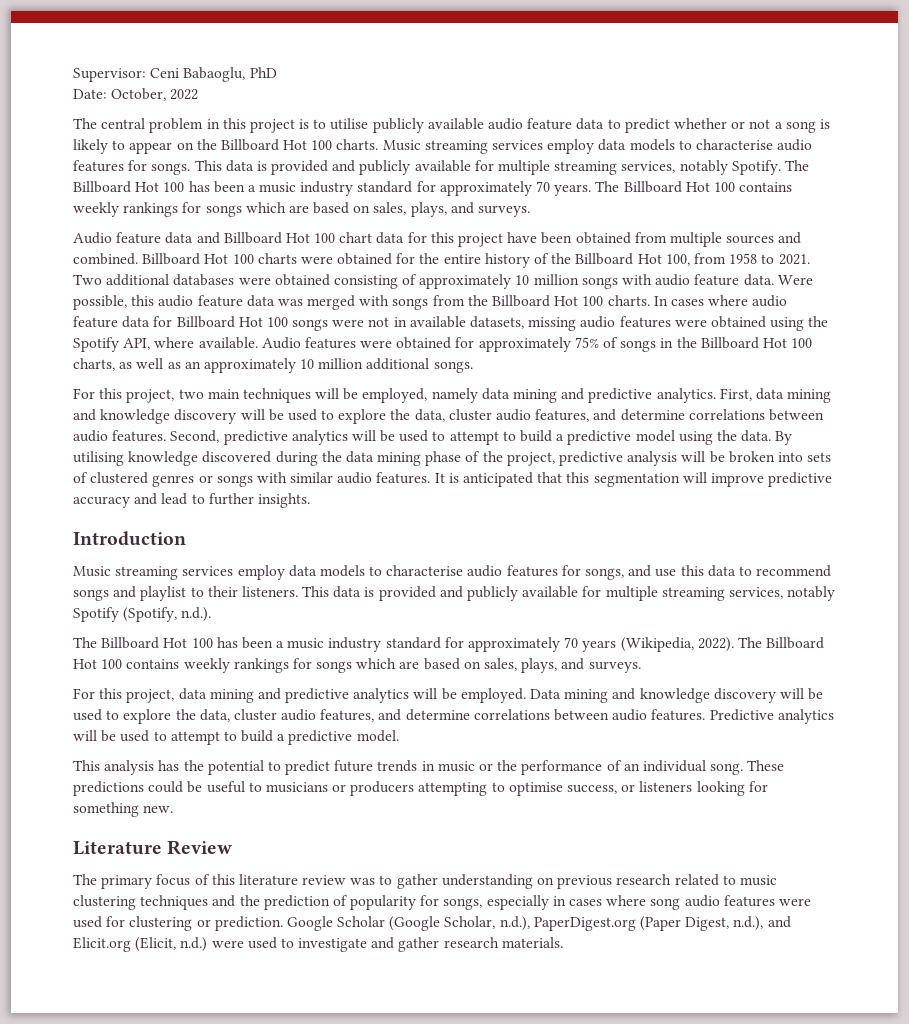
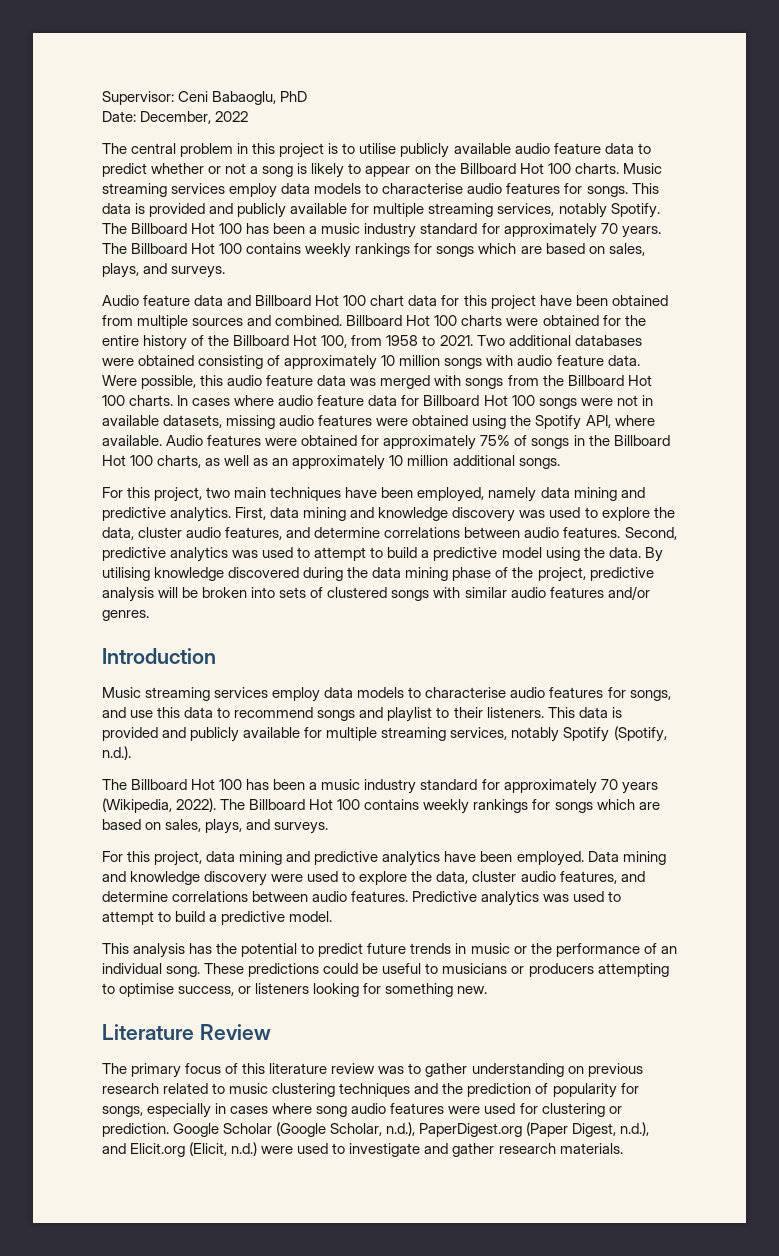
- Date: October, 2022
+ Date: December, 2022
- For this project, two main techniques will be employed, namely data mining and predictive analytics.
+ For this project, two main techniques have been employed, namely data mining and predictive analytics.
- First, data mining and knowledge discovery will be used to explore the data, cluster audio features, and determine correlations between audio features.
+ First, data mining and knowledge discovery was used to explore the data, cluster audio features, and determine correlations between audio features.
- Second, predictive analytics will be used to attempt to build a predictive model using the data.
+ Second, predictive analytics was used to attempt to build a predictive model using the data.
- By utilising knowledge discovered during the data mining phase of the project, predictive analysis will be broken into sets of clustered genres or songs with similar audio features. It is anticipated that this segmentation will improve predictive accuracy and lead to further insights.
+ By utilising knowledge discovered during the data mining phase of the project, predictive analysis will be broken into sets of clustered songs with similar audio features and/or genres.
- For this project, data mining and predictive analytics will be employed.
+ For this project, data mining and predictive analytics have been employed.
- Data mining and knowledge discovery will be used to explore the data, cluster audio features, and determine correlations between audio features.
+ Data mining and knowledge discovery were used to explore the data, cluster audio features, and determine correlations between audio features.
- Predictive analytics will be used to attempt to build a predictive model.
+ Predictive analytics was used to attempt to build a predictive model.

